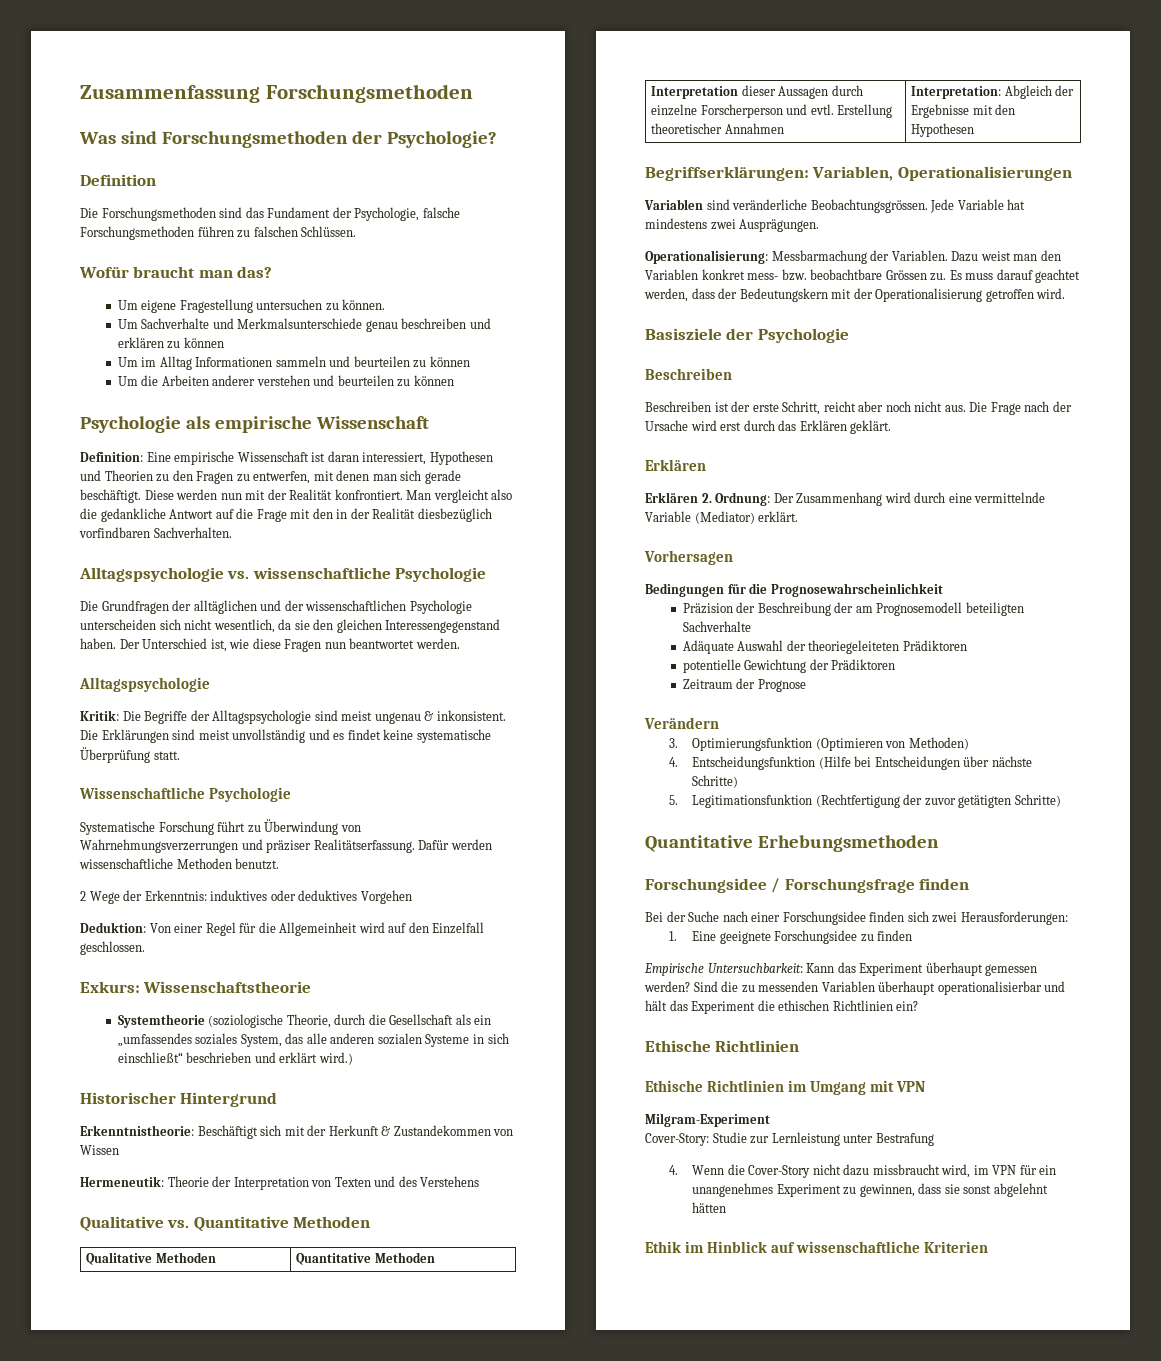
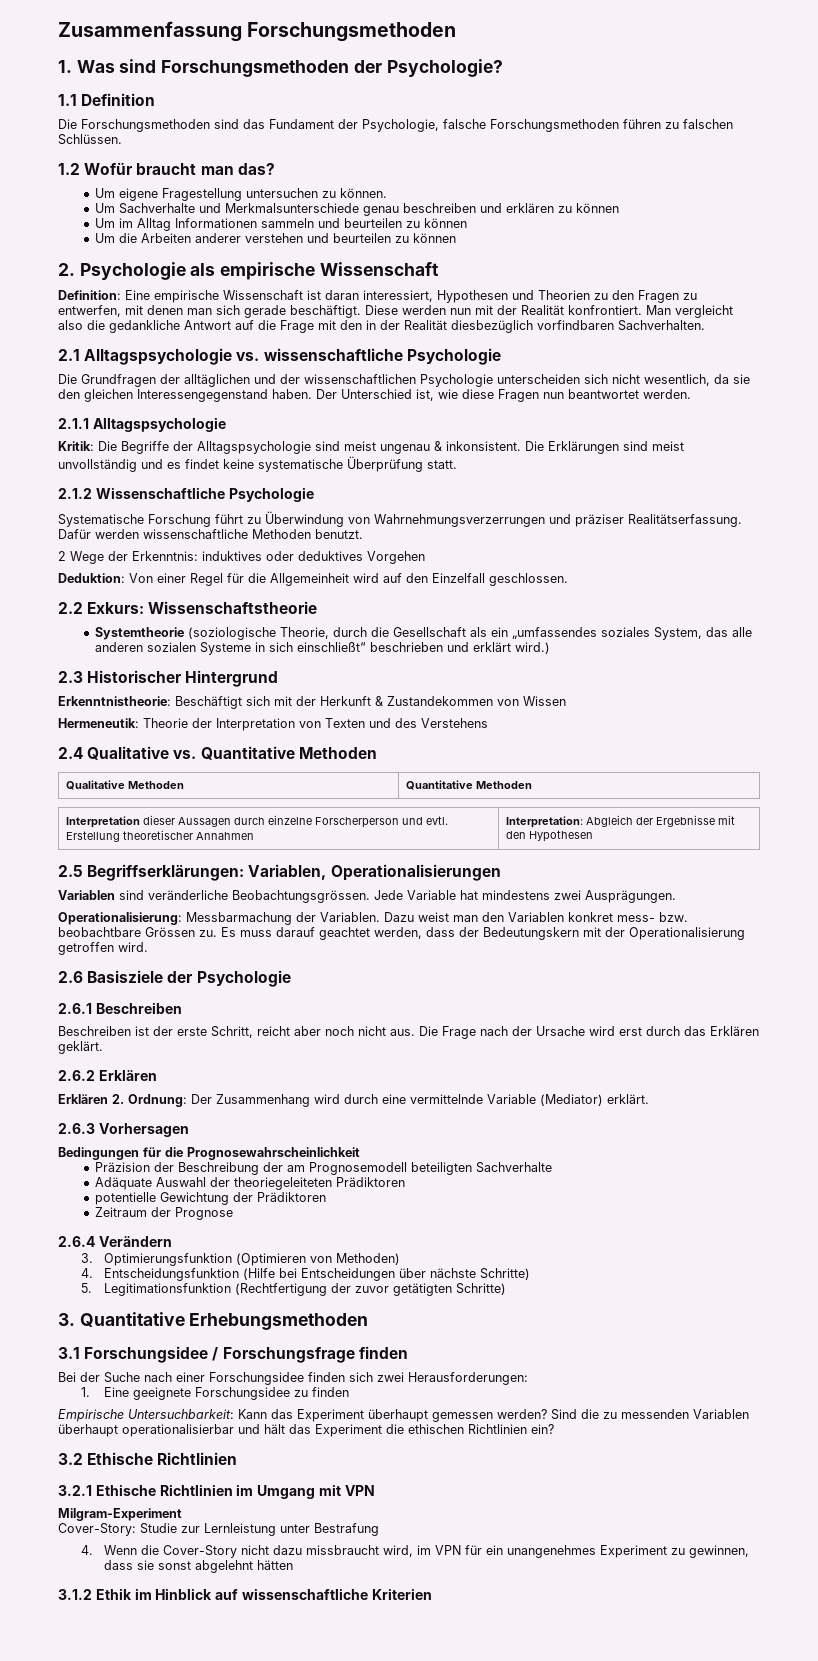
- Was sind Forschungsmethoden der Psychologie?
+ 1. Was sind Forschungsmethoden der Psychologie?
- Definition
+ 1.1 Definition
- Wofür braucht man das?
+ 1.2 Wofür braucht man das?
- Psychologie als empirische Wissenschaft
+ 2. Psychologie als empirische Wissenschaft
- Alltagspsychologie vs. wissenschaftliche Psychologie
+ 2.1 Alltagspsychologie vs. wissenschaftliche Psychologie
  Der Unterschied ist, wie diese Fragen nun beantwortet werden.
- Alltagspsychologie
+ 2.1.1 Alltagspsychologie
- Wissenschaftliche Psychologie
+ 2.1.2 Wissenschaftliche Psychologie
- Exkurs: Wissenschaftstheorie
+ 2.2 Exkurs: Wissenschaftstheorie
- Historischer Hintergrund
+ 2.3 Historischer Hintergrund
- Qualitative vs. Quantitative Methoden
+ 2.4 Qualitative vs. Quantitative Methoden
- Begriffserklärungen: Variablen, Operationalisierungen
+ 2.5 Begriffserklärungen: Variablen, Operationalisierungen
- Basisziele der Psychologie
- Beschreiben
+ 2.6 Basisziele der Psychologie
+ 2.6.1 Beschreiben
  Die Frage nach der Ursache wird erst durch das Erklären geklärt.
- Erklären
+ 2.6.2 Erklären
- Vorhersagen
+ 2.6.3 Vorhersagen
- Verändern
+ 2.6.4 Verändern
- Quantitative Erhebungsmethoden
+ 3. Quantitative Erhebungsmethoden
- Forschungsidee / Forschungsfrage finden
+ 3.1 Forschungsidee / Forschungsfrage finden
  Sind die zu messenden Variablen überhaupt operationalisierbar und hält das Experiment die ethischen Richtlinien ein?
- Ethische Richtlinien
+ 3.2 Ethische Richtlinien
- Ethische Richtlinien im Umgang mit VPN
+ 3.2.1 Ethische Richtlinien im Umgang mit VPN
- Ethik im Hinblick auf wissenschaftliche Kriterien
+ 3.1.2 Ethik im Hinblick auf wissenschaftliche Kriterien

